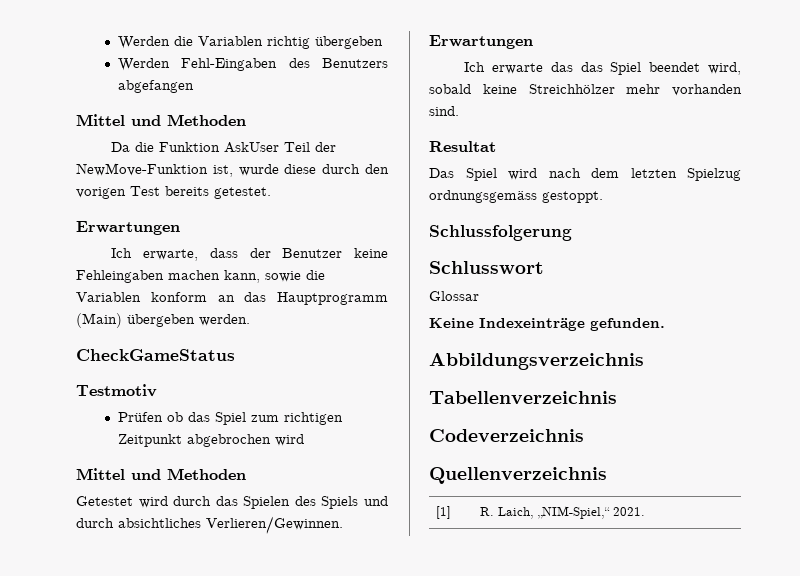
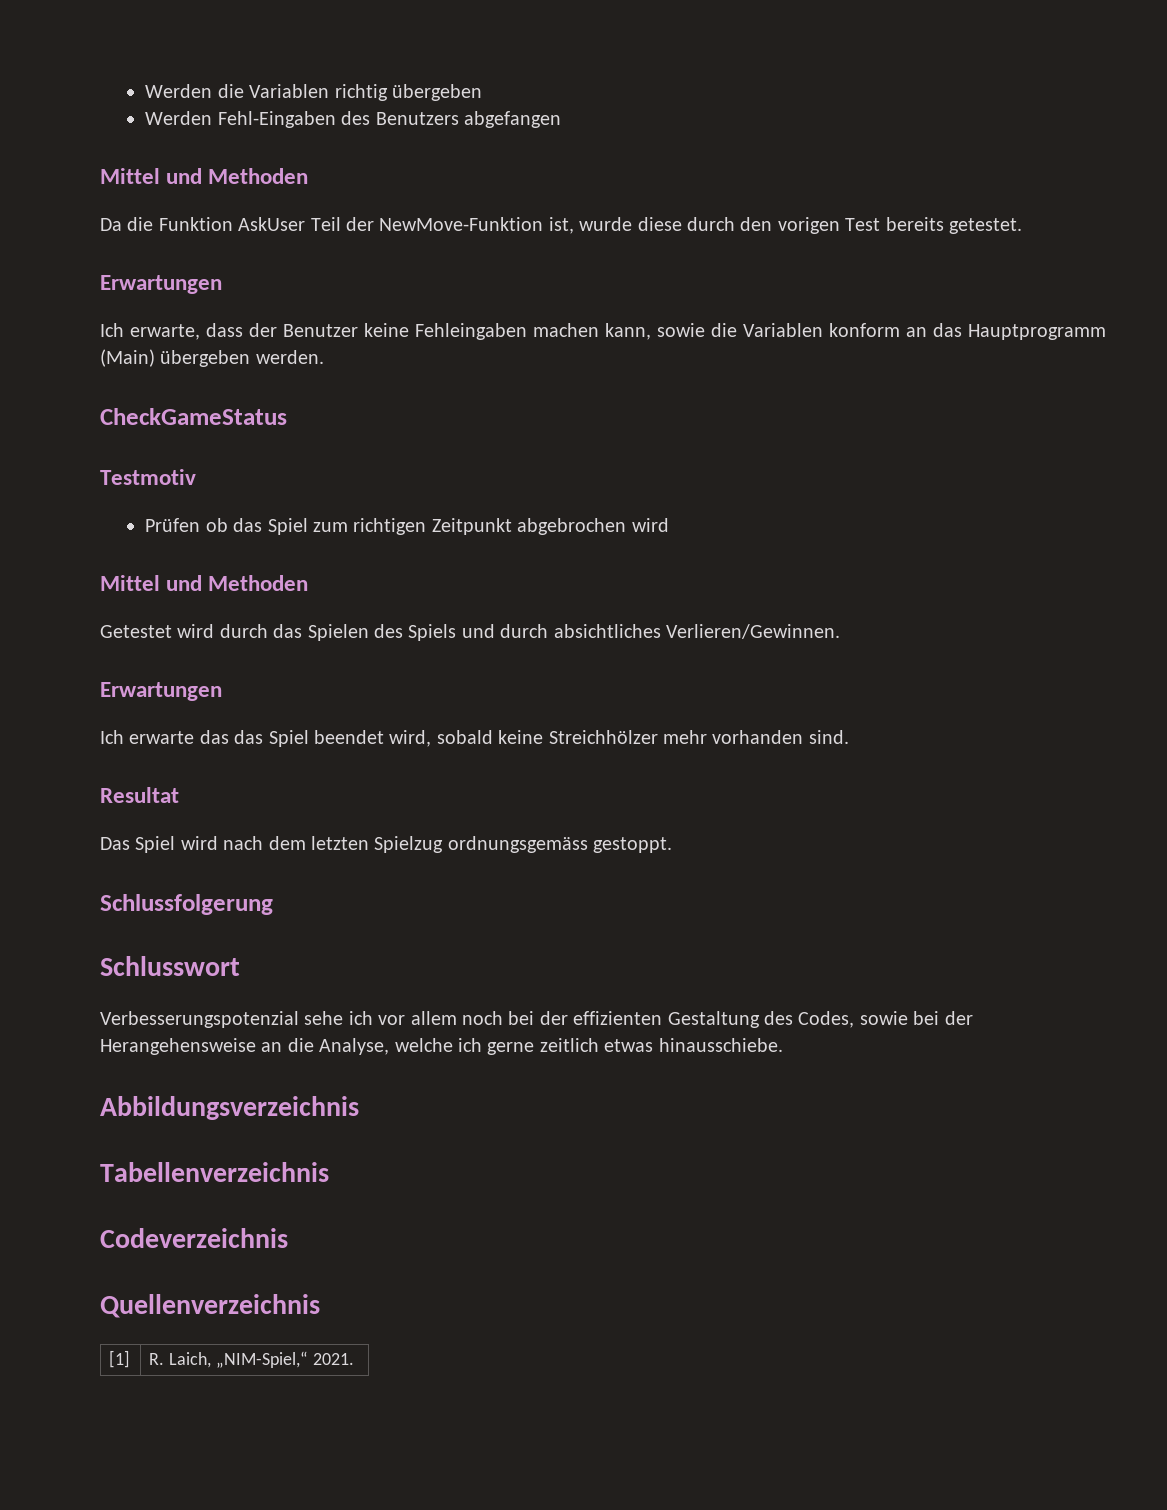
- Glossar
- Keine Indexeinträge gefunden.
+ Verbesserungspotenzial sehe ich vor allem noch bei der effizienten Gestaltung des Codes, sowie bei der Herangehensweise an die Analyse, welche ich gerne zeitlich etwas hinausschiebe.

